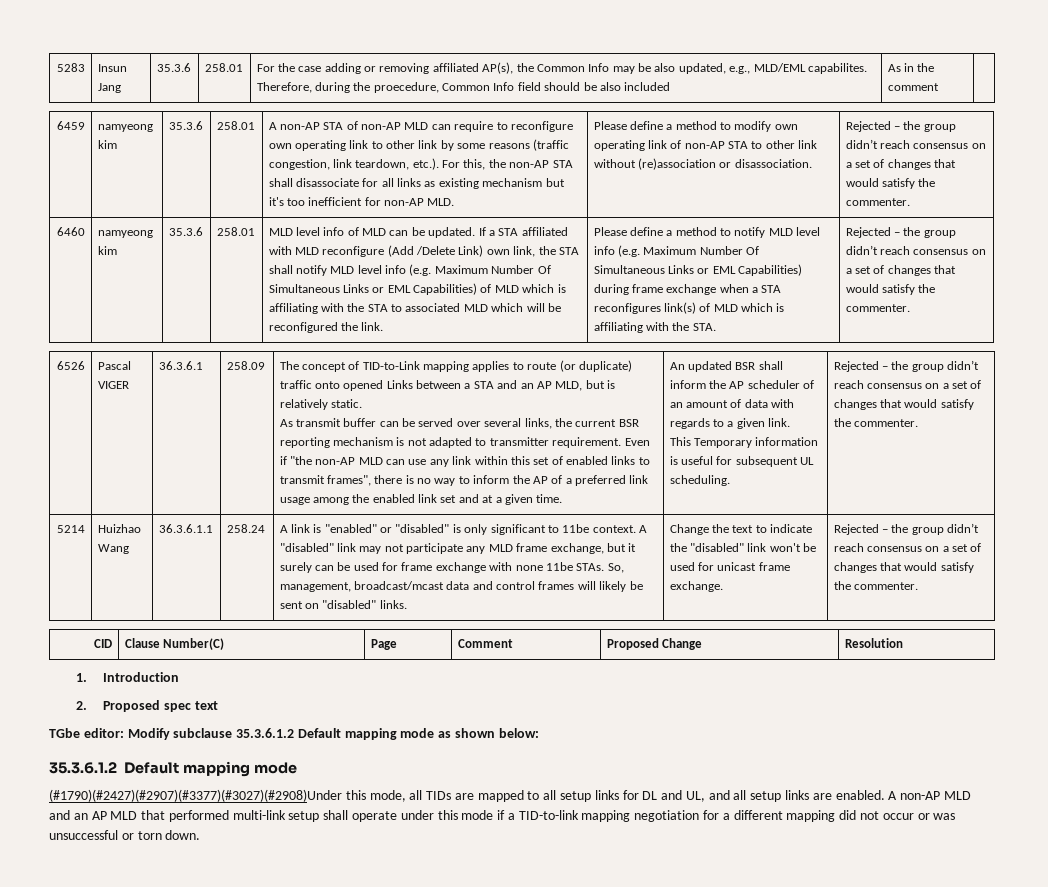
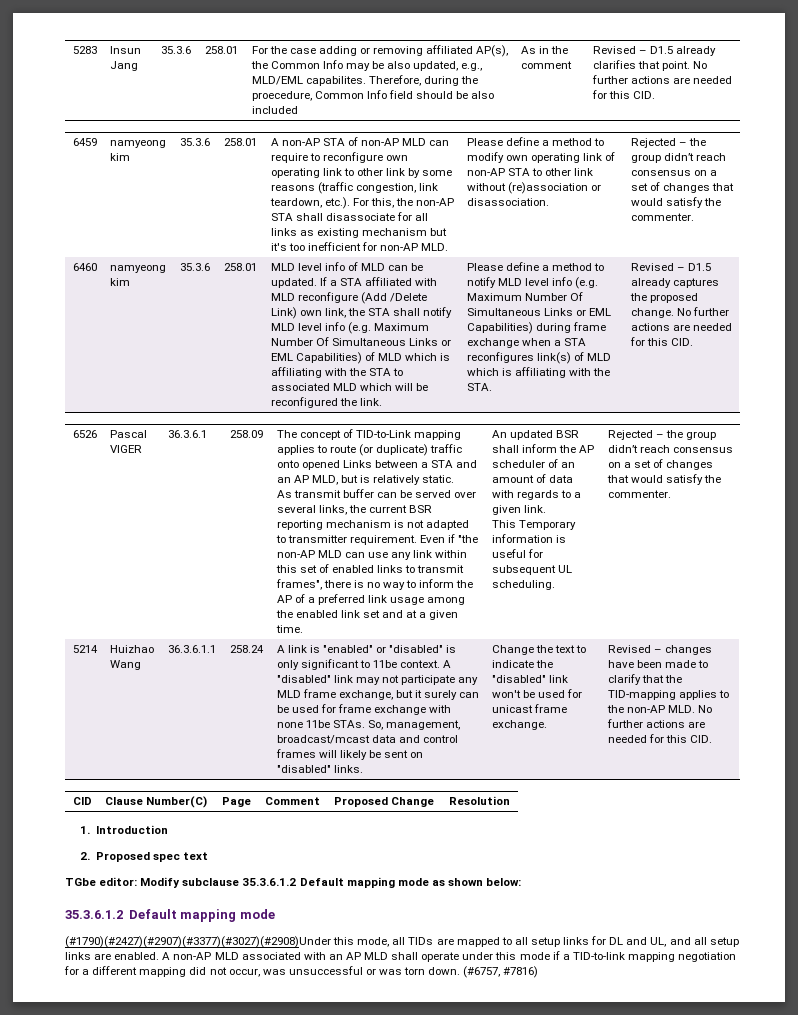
+ Revised – D1.5 already clarifies that point. No further actions are needed for this CID.
- Please define a method to notify MLD level info (e.g. Maximum Number Of Simultaneous Links or EML Capabilities) during frame exchange when a STA reconfigures link(s) of MLD which is affiliating with the STA. | Rejected – the group didn’t reach consensus on a set of changes that would satisfy the commenter.
+ Please define a method to notify MLD level info (e.g. Maximum Number Of Simultaneous Links or EML Capabilities) during frame exchange when a STA reconfigures link(s) of MLD which is affiliating with the STA. | Revised – D1.5 already captures the proposed change. No further actions are needed for this CID.
- Change the text to indicate the "disabled" link won't be used for unicast frame exchange. | Rejected – the group didn’t reach consensus on a set of changes that would satisfy the commenter.
+ Change the text to indicate the "disabled" link won't be used for unicast frame exchange. | Revised – changes have been made to clarify that the TID-mapping applies to the non-AP MLD. No further actions are needed for this CID.
- A non-AP MLD and an AP MLD that performed multi-link setup shall operate under this mode if a TID-to-link mapping negotiation for a different mapping did not occur or was unsuccessful or torn down.
+ A non-AP MLD associated with an AP MLD shall operate under this mode if a TID-to-link mapping negotiation for a different mapping did not occur, was unsuccessful or was torn down.
+ (#6757, #7816)

